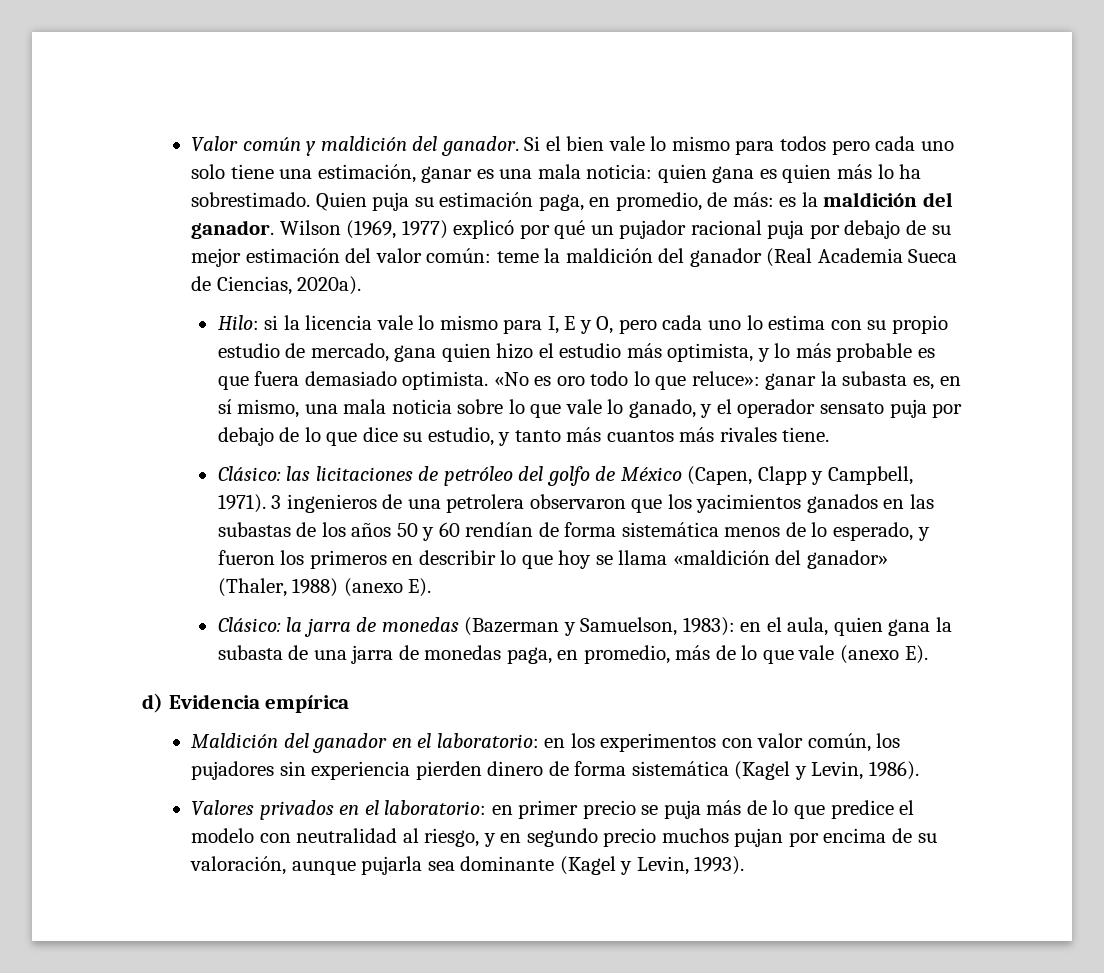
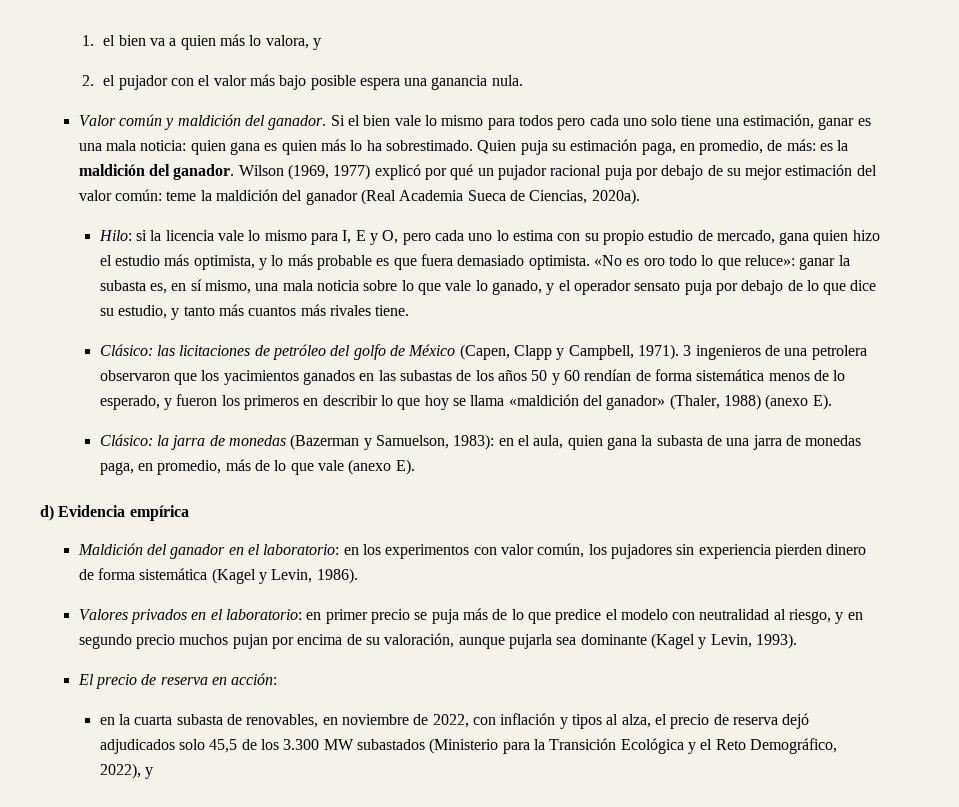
+ 1. el bien va a quien más lo valora, y
+ 2. el pujador con el valor más bajo posible espera una ganancia nula.
+ El precio de reserva en acción:
+ en la cuarta subasta de renovables, en noviembre de 2022, con inflación y tipos al alza, el precio de reserva dejó adjudicados solo 45,5 de los 3.300 MW subastados (Ministerio para la Transición Ecológica y el Reto Demográfico, 2022), y

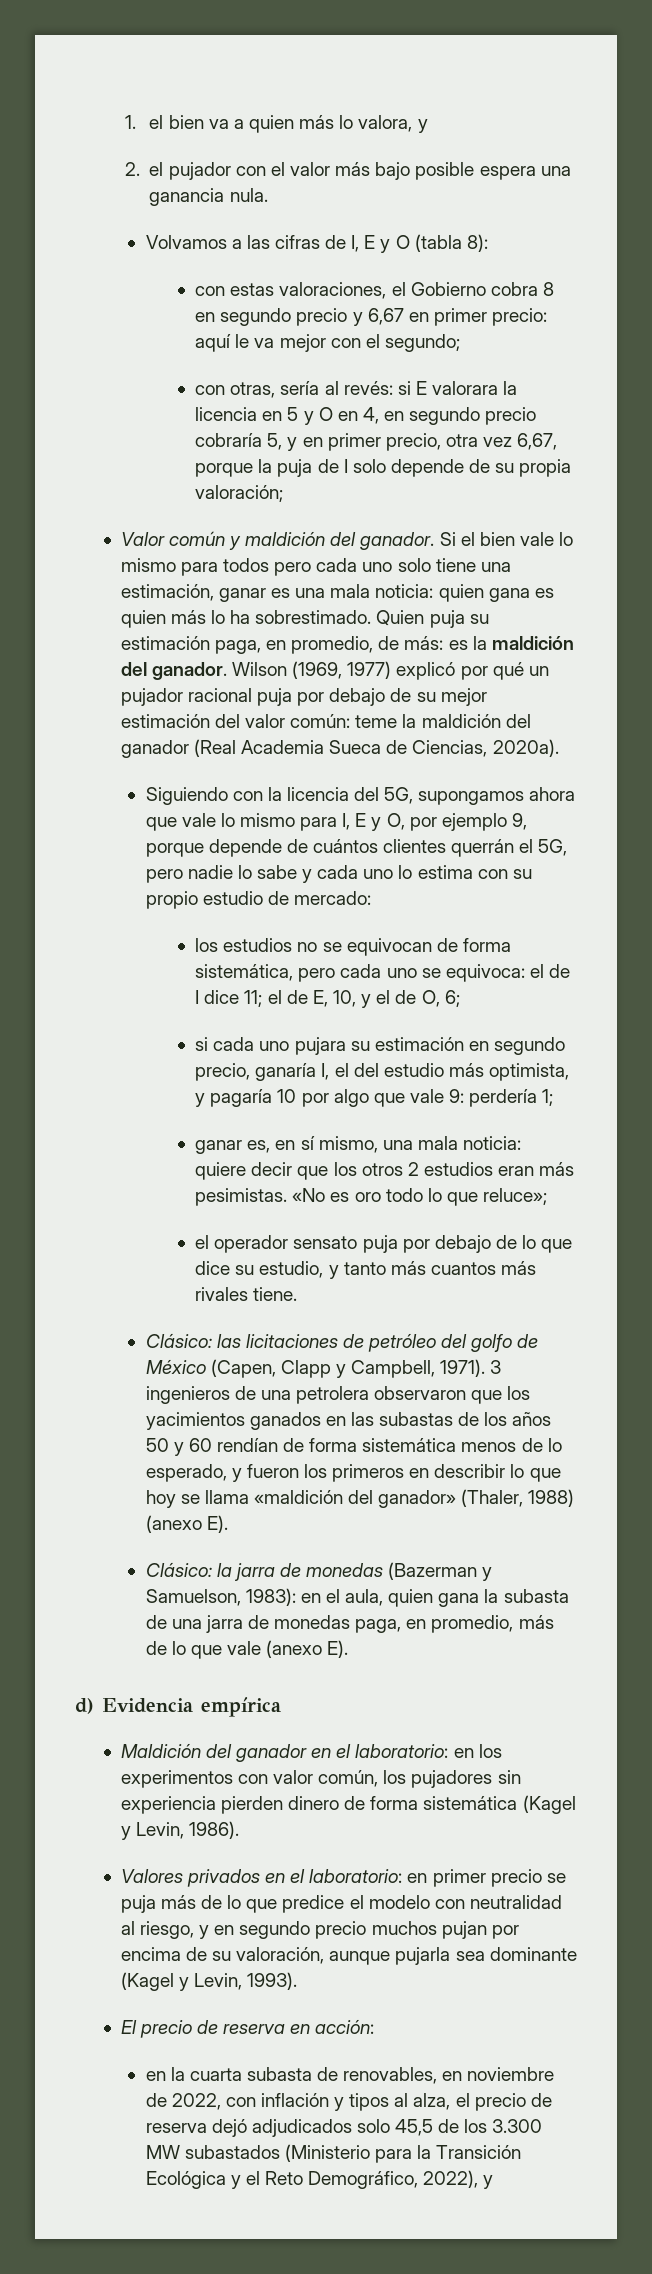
+ Volvamos a las cifras de I, E y O (tabla 8):
+ con estas valoraciones, el Gobierno cobra 8 en segundo precio y 6,67 en primer precio: aquí le va mejor con el segundo;
+ con otras, sería al revés: si E valorara la licencia en 5 y O en 4, en segundo precio cobraría 5, y en primer precio, otra vez 6,67, porque la puja de I solo depende de su propia valoración;
- Hilo: si la licencia vale lo mismo para I, E y O, pero cada uno lo estima con su propio estudio de mercado, gana quien hizo el estudio más optimista, y lo más probable es que fuera demasiado optimista.
+ Siguiendo con la licencia del 5G, supongamos ahora que vale lo mismo para I, E y O, por ejemplo 9, porque depende de cuántos clientes querrán el 5G, pero nadie lo sabe y cada uno lo estima con su propio estudio de mercado:
+ los estudios no se equivocan de forma sistemática, pero cada uno se equivoca: el de I dice 11; el de E, 10, y el de O, 6;
+ si cada uno pujara su estimación en segundo precio, ganaría I, el del estudio más optimista, y pagaría 10 por algo que vale 9: perdería 1;
+ ganar es, en sí mismo, una mala noticia: quiere decir que los otros 2 estudios eran más pesimistas.
- «No es oro todo lo que reluce»: ganar la subasta es, en sí mismo, una mala noticia sobre lo que vale lo ganado, y el operador sensato puja por debajo de lo que dice su estudio, y tanto más cuantos más rivales tiene.
+ «No es oro todo lo que reluce»;
+ el operador sensato puja por debajo de lo que dice su estudio, y tanto más cuantos más rivales tiene.

